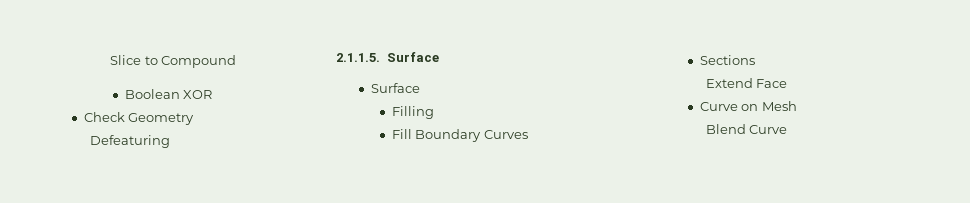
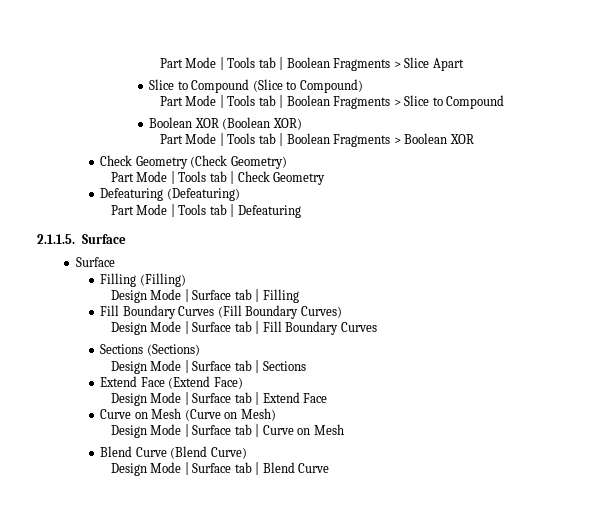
- Slice to Compound
+ Part Mode | Tools tab | Boolean Fragments > Slice Apart
+ Slice to Compound (Slice to Compound)
+ Part Mode | Tools tab | Boolean Fragments > Slice to Compound
- Boolean XOR
- Check Geometry
- Defeaturing
+ Boolean XOR (Boolean XOR)
+ Part Mode | Tools tab | Boolean Fragments > Boolean XOR
+ Check Geometry (Check Geometry)
+ Part Mode | Tools tab | Check Geometry
+ Defeaturing (Defeaturing)
+ Part Mode | Tools tab | Defeaturing
- Filling
- Fill Boundary Curves
- Sections
- Extend Face
+ Filling (Filling)
+ Design Mode | Surface tab | Filling
+ Fill Boundary Curves (Fill Boundary Curves)
+ Design Mode | Surface tab | Fill Boundary Curves
+ Sections (Sections)
+ Design Mode | Surface tab | Sections
+ Extend Face (Extend Face)
+ Design Mode | Surface tab | Extend Face
- Curve on Mesh
- Blend Curve
+ Curve on Mesh (Curve on Mesh)
+ Design Mode | Surface tab | Curve on Mesh
+ Blend Curve (Blend Curve)
+ Design Mode | Surface tab | Blend Curve

